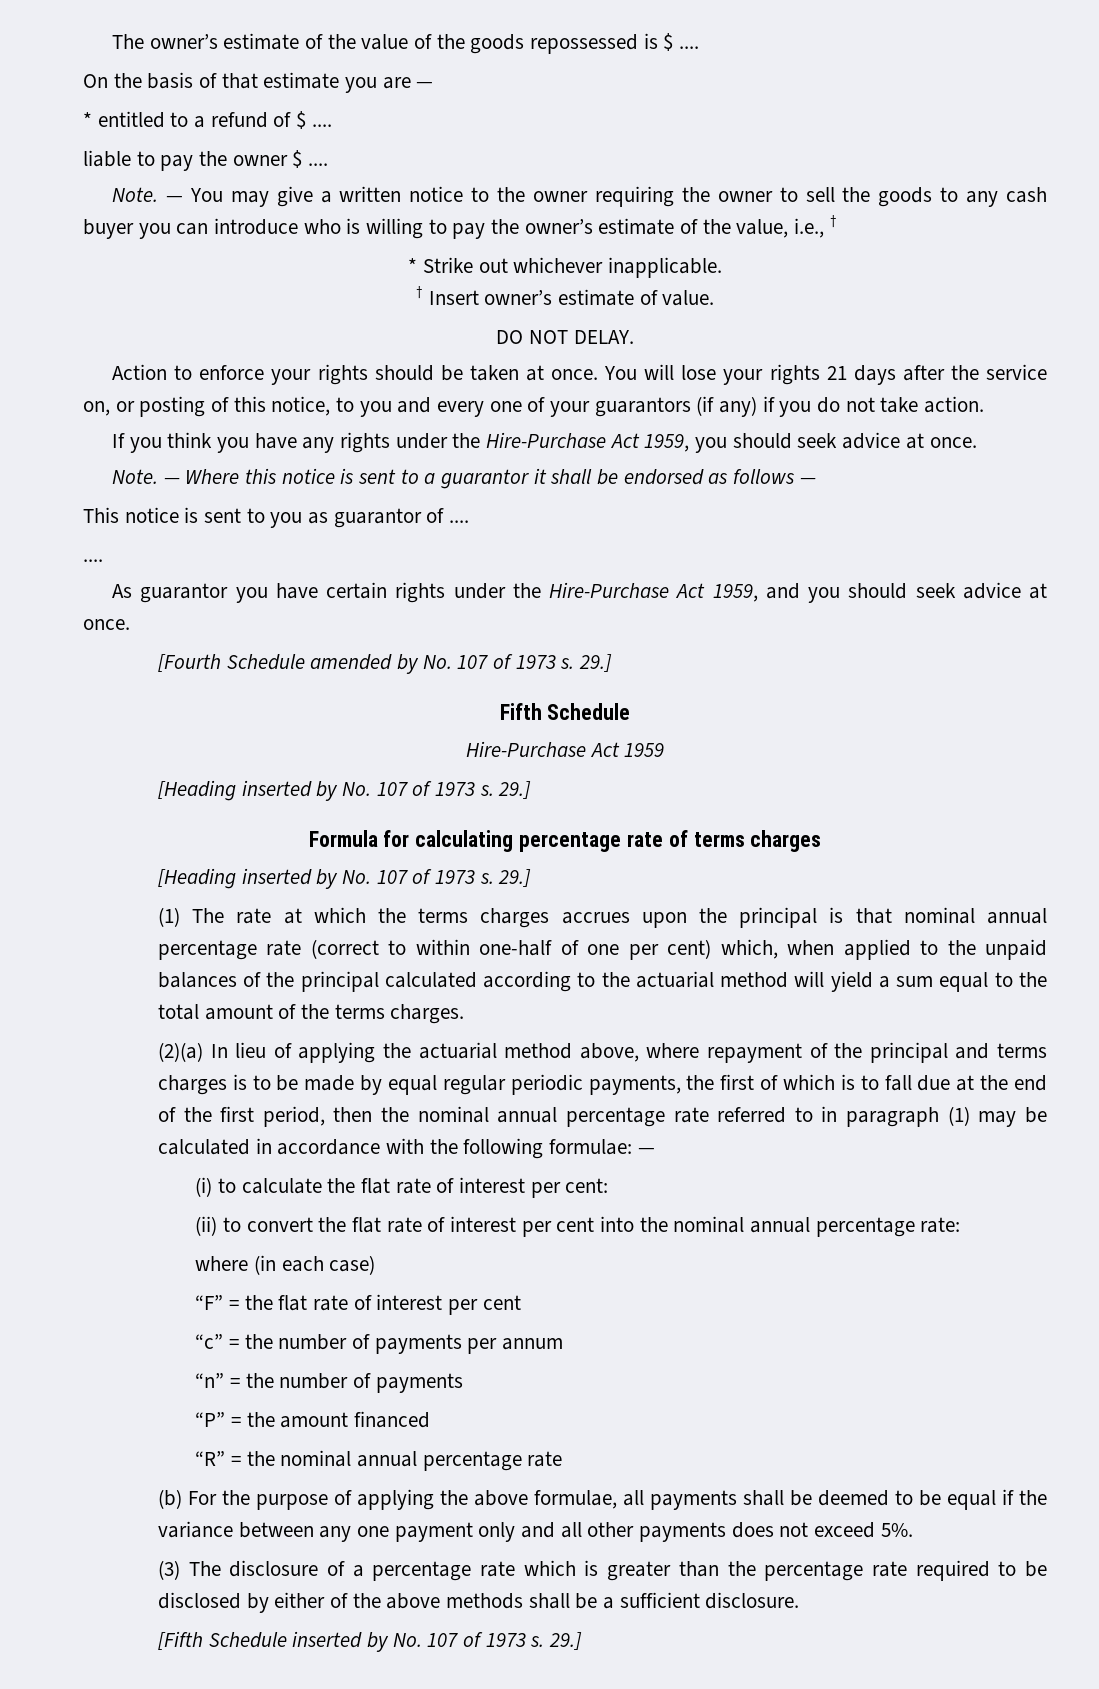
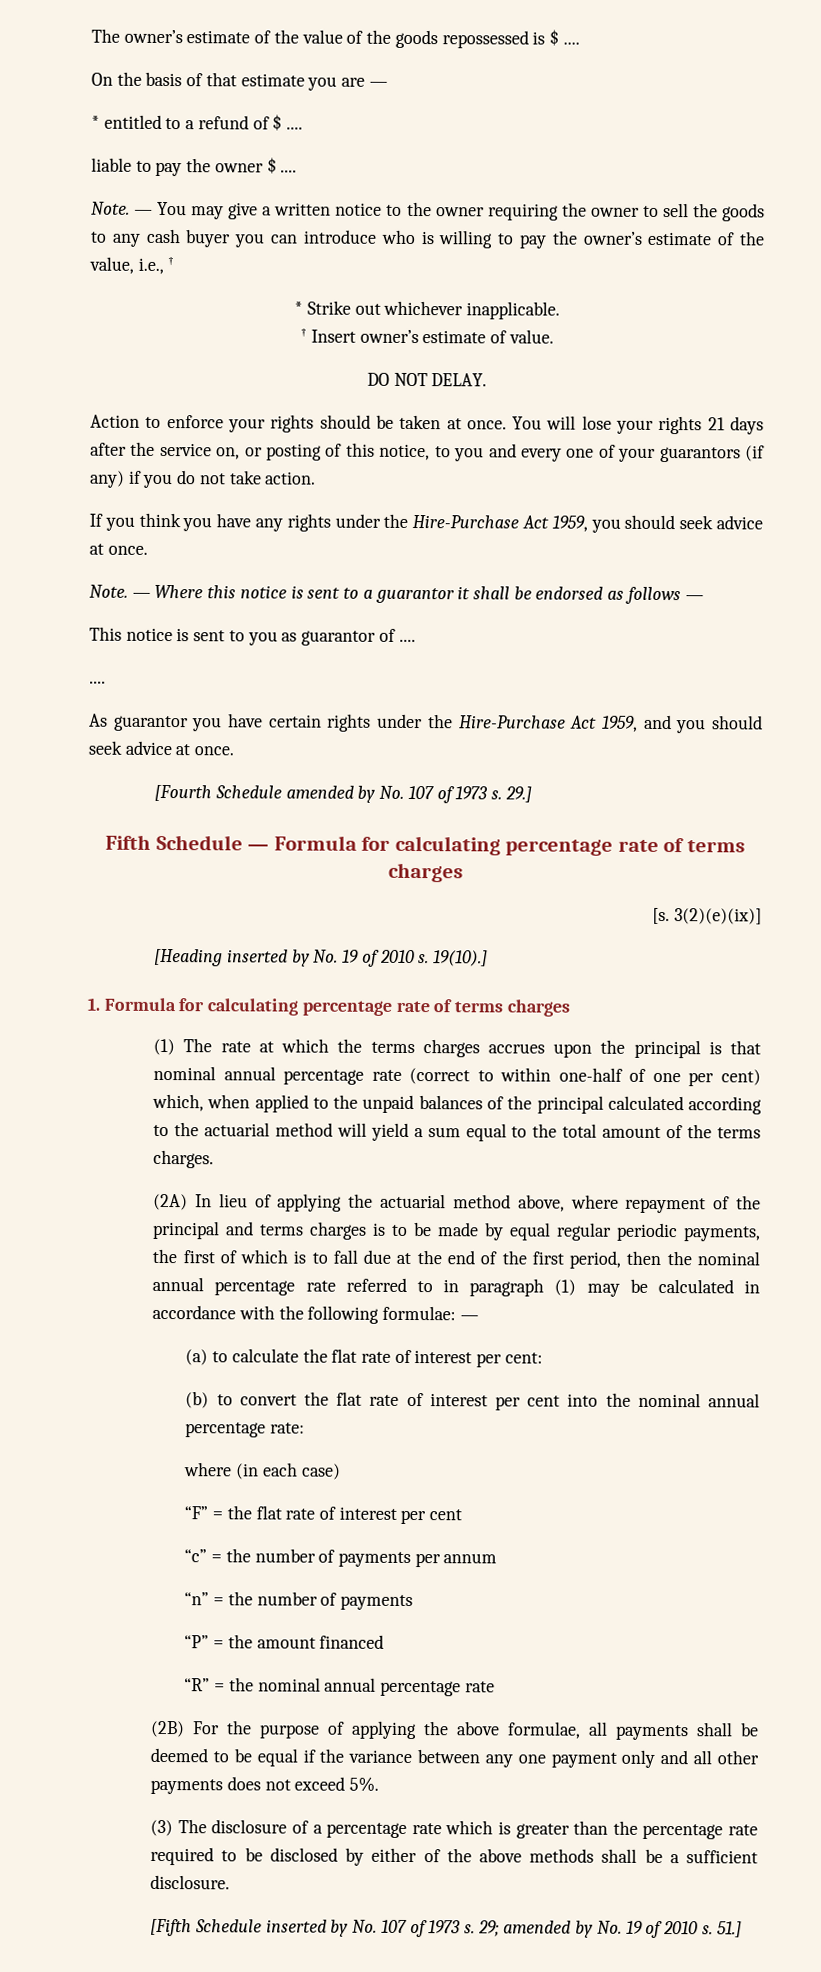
- Fifth Schedule
- Hire-Purchase Act 1959
- [Heading inserted by No. 107 of 1973 s. 29.]
- Formula for calculating percentage rate of terms charges
- [Heading inserted by No. 107 of 1973 s. 29.]
+ Fifth Schedule — Formula for calculating percentage rate of terms charges
+ [s. 3(2)(e)(ix)]
+ [Heading inserted by No. 19 of 2010 s. 19(10).]
+ 1. Formula for calculating percentage rate of terms charges
- (2)(a) In lieu of applying the actuarial method above, where repayment of the principal and terms charges is to be made by equal regular periodic payments, the first of which is to fall due at the end of the first period, then the nominal annual percentage rate referred to in paragraph (1) may be calculated in accordance with the following formulae:
+ (2A) In lieu of applying the actuarial method above, where repayment of the principal and terms charges is to be made by equal regular periodic payments, the first of which is to fall due at the end of the first period, then the nominal annual percentage rate referred to in paragraph (1) may be calculated in accordance with the following formulae:
- (i) to calculate the flat rate of interest per cent:
+ (a) to calculate the flat rate of interest per cent:
- (ii) to convert the flat rate of interest per cent into the nominal annual percentage rate:
+ (b) to convert the flat rate of interest per cent into the nominal annual percentage rate:
- (b) For the purpose of applying the above formulae, all payments shall be deemed to be equal if the variance between any one payment only and all other payments does not exceed 5%.
+ (2B) For the purpose of applying the above formulae, all payments shall be deemed to be equal if the variance between any one payment only and all other payments does not exceed 5%.
- [Fifth Schedule inserted by No. 107 of 1973 s. 29.]
+ [Fifth Schedule inserted by No. 107 of 1973 s. 29; amended by No. 19 of 2010 s. 51.]

